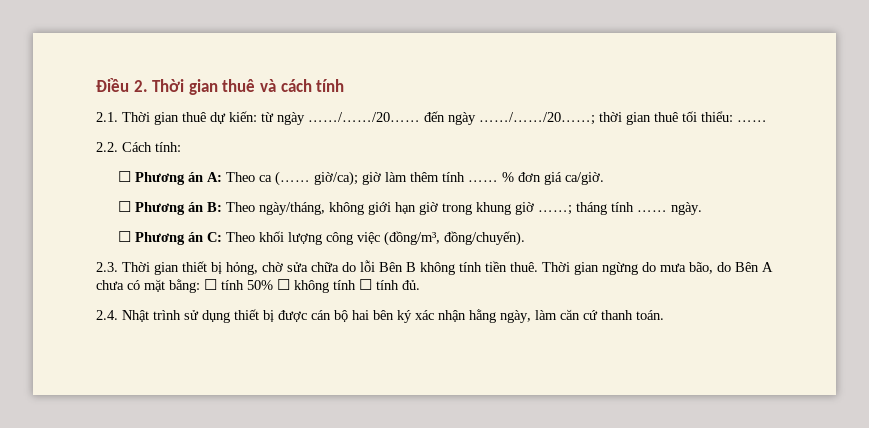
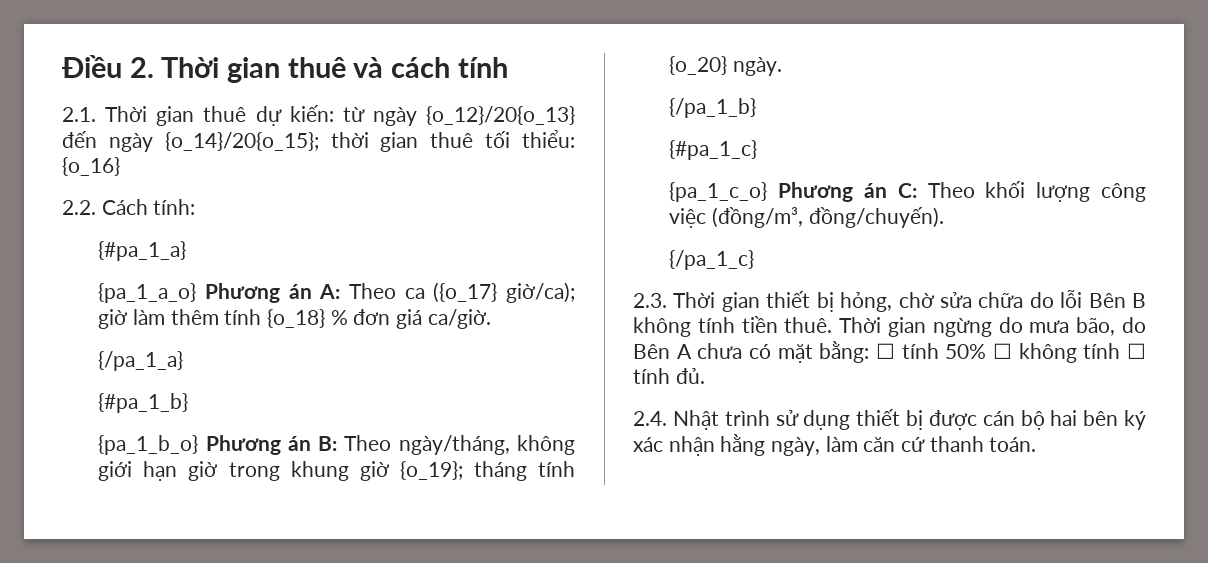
- 2.1. Thời gian thuê dự kiến: từ ngày ……/……/20…… đến ngày ……/……/20……; thời gian thuê tối thiểu: ……
+ 2.1. Thời gian thuê dự kiến: từ ngày {o_12}/20{o_13} đến ngày {o_14}/20{o_15}; thời gian thuê tối thiểu: {o_16}
- ☐ Phương án A: Theo ca (…… giờ/ca); giờ làm thêm tính …… % đơn giá ca/giờ.
+ {#pa_1_a}
+ {pa_1_a_o} Phương án A: Theo ca ({o_17} giờ/ca); giờ làm thêm tính {o_18} % đơn giá ca/giờ.
- ☐ Phương án B: Theo ngày/tháng, không giới hạn giờ trong khung giờ ……; tháng tính …… ngày.
+ {/pa_1_a}
+ {#pa_1_b}
+ {pa_1_b_o} Phương án B: Theo ngày/tháng, không giới hạn giờ trong khung giờ {o_19}; tháng tính {o_20} ngày.
- ☐ Phương án C: Theo khối lượng công việc (đồng/m³, đồng/chuyến).
+ {/pa_1_b}
+ {#pa_1_c}
+ {pa_1_c_o} Phương án C: Theo khối lượng công việc (đồng/m³, đồng/chuyến).
+ {/pa_1_c}

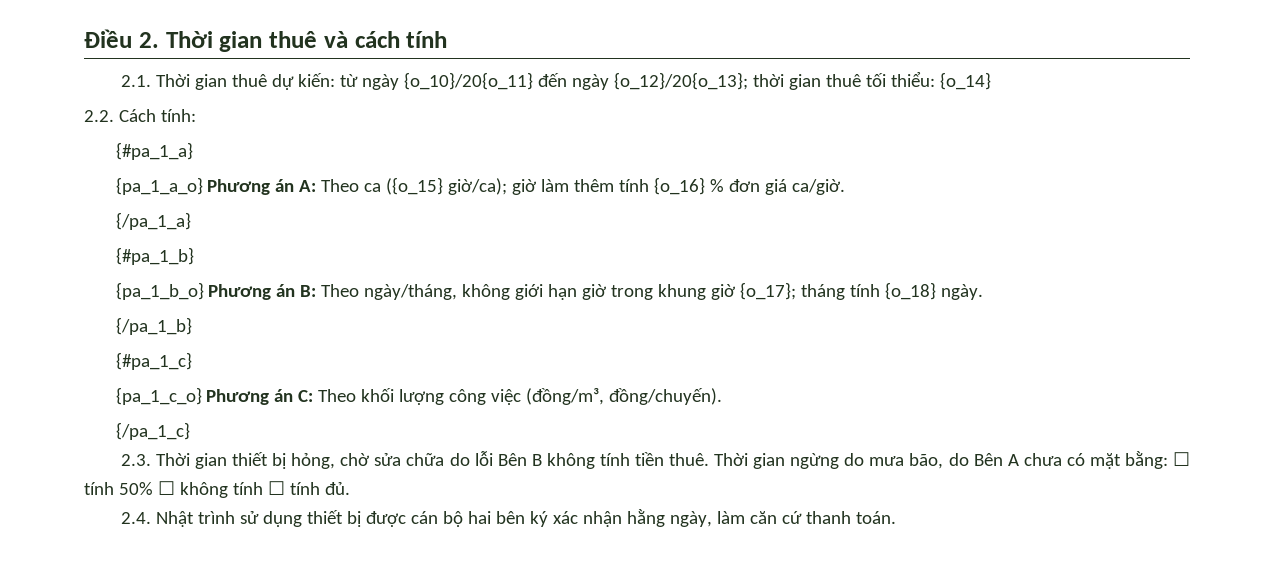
- 2.1. Thời gian thuê dự kiến: từ ngày {o_12}/20{o_13} đến ngày {o_14}/20{o_15}; thời gian thuê tối thiểu: {o_16}
+ 2.1. Thời gian thuê dự kiến: từ ngày {o_10}/20{o_11} đến ngày {o_12}/20{o_13}; thời gian thuê tối thiểu: {o_14}
- {pa_1_a_o} Phương án A: Theo ca ({o_17} giờ/ca); giờ làm thêm tính {o_18} % đơn giá ca/giờ.
+ {pa_1_a_o} Phương án A: Theo ca ({o_15} giờ/ca); giờ làm thêm tính {o_16} % đơn giá ca/giờ.
- {pa_1_b_o} Phương án B: Theo ngày/tháng, không giới hạn giờ trong khung giờ {o_19}; tháng tính {o_20} ngày.
+ {pa_1_b_o} Phương án B: Theo ngày/tháng, không giới hạn giờ trong khung giờ {o_17}; tháng tính {o_18} ngày.

